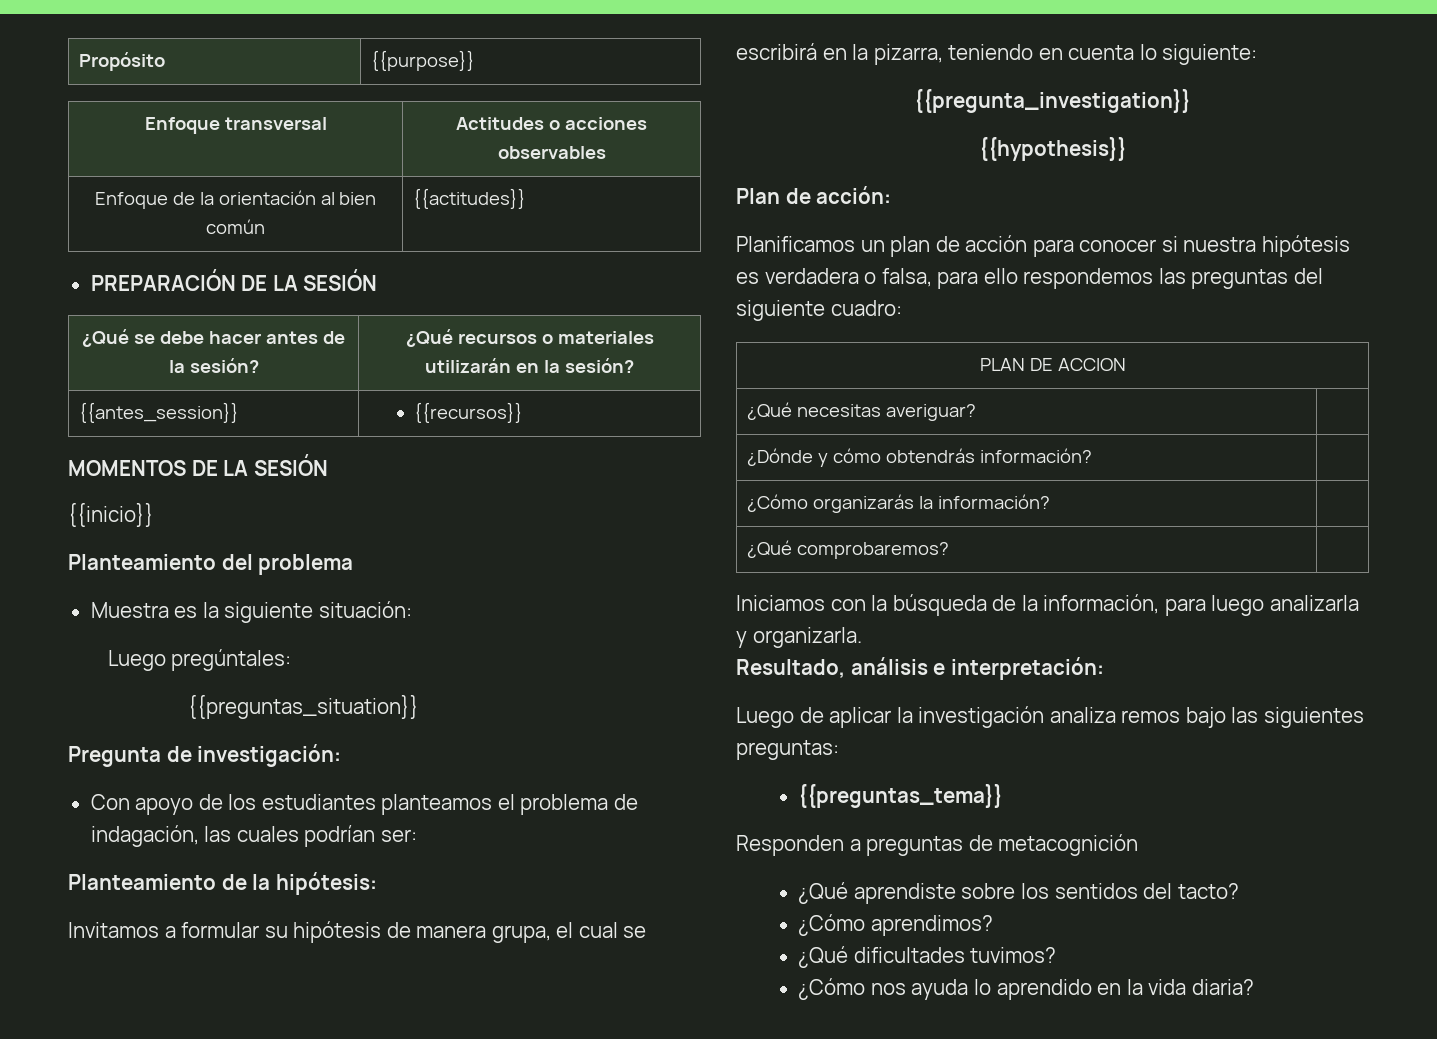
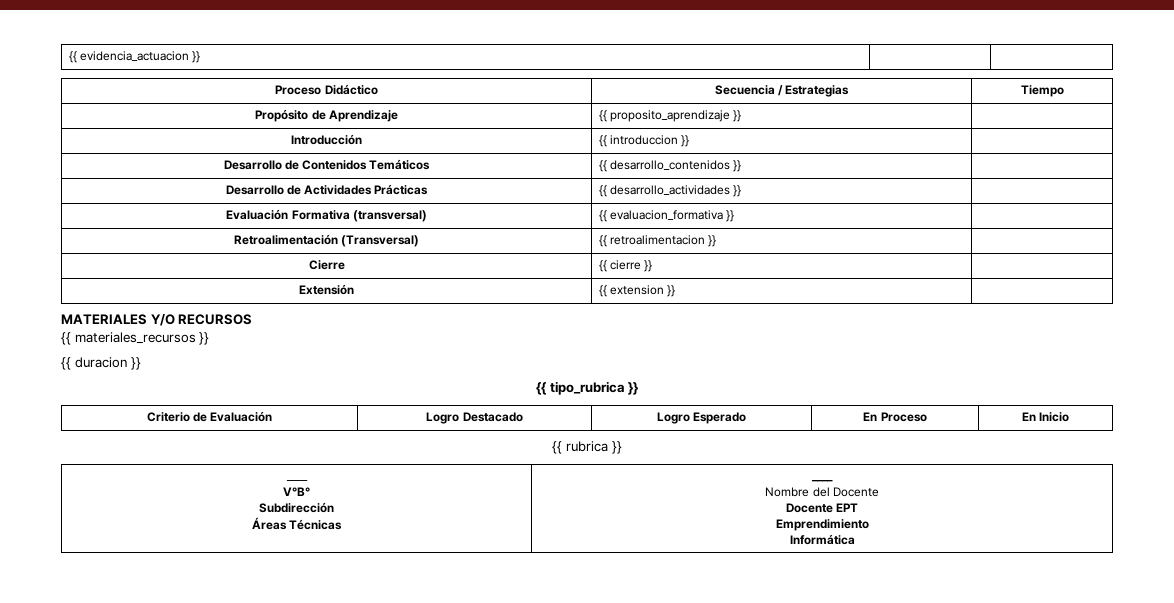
- Propósito | {{purpose}}
- Enfoque transversal | Actitudes o acciones observables
- Enfoque de la orientación al bien común | {{actitudes}}
- PREPARACIÓN DE LA SESIÓN
- ¿Qué se debe hacer antes de la sesión? | ¿Qué recursos o materiales utilizarán en la sesión?
- {{antes_session}} | {{recursos}}
- MOMENTOS DE LA SESIÓN
- {{inicio}}
- Planteamiento del problema
- Muestra es la siguiente situación:
- Luego pregúntales:
- {{preguntas_situation}}
- Pregunta de investigación:
- Con apoyo de los estudiantes planteamos el problema de indagación, las cuales podrían ser:
- Planteamiento de la hipótesis:
- Invitamos a formular su hipótesis de manera grupa, el cual se escribirá en la pizarra, teniendo en cuenta lo siguiente:
- {{pregunta_investigation}}
- {{hypothesis}}
- Plan de acción:
- Planificamos un plan de acción para conocer si nuestra hipótesis es verdadera o falsa, para ello respondemos las preguntas del siguiente cuadro:
- PLAN DE ACCION
- ¿Qué necesitas averiguar? |
- ¿Dónde y cómo obtendrás información? |
- ¿Cómo organizarás la información? |
- ¿Qué comprobaremos? |
- Iniciamos con la búsqueda de la información, para luego analizarla y organizarla.
- Resultado, análisis e interpretación:
- Luego de aplicar la investigación analiza remos bajo las siguientes preguntas:
- {{preguntas_tema}}
- Responden a preguntas de metacognición
- ¿Qué aprendiste sobre los sentidos del tacto?
- ¿Cómo aprendimos?
- ¿Qué dificultades tuvimos?
- ¿Cómo nos ayuda lo aprendido en la vida diaria?
+ {{ evidencia_actuacion }} | |
+ Proceso Didáctico | Secuencia / Estrategias | Tiempo
+ Propósito de Aprendizaje | {{ proposito_aprendizaje }} |
+ Introducción | {{ introduccion }} |
+ Desarrollo de Contenidos Temáticos | {{ desarrollo_contenidos }} |
+ Desarrollo de Actividades Prácticas | {{ desarrollo_actividades }} |
+ Evaluación Formativa (transversal) | {{ evaluacion_formativa }} |
+ Retroalimentación (Transversal) | {{ retroalimentacion }} |
+ Cierre | {{ cierre }} |
+ Extensión | {{ extension }} |
+ MATERIALES Y/O RECURSOS
+ {{ materiales_recursos }}
+ {{ duracion }}
+ {{ tipo_rubrica }}
+ Criterio de Evaluación | Logro Destacado | Logro Esperado | En Proceso | En Inicio
+ {{ rubrica }}
+ ____
+ V°B°
+ Subdirección
+ Áreas Técnicas | ____
+ Nombre del Docente
+ Docente EPT
+ Emprendimiento
+ Informática

